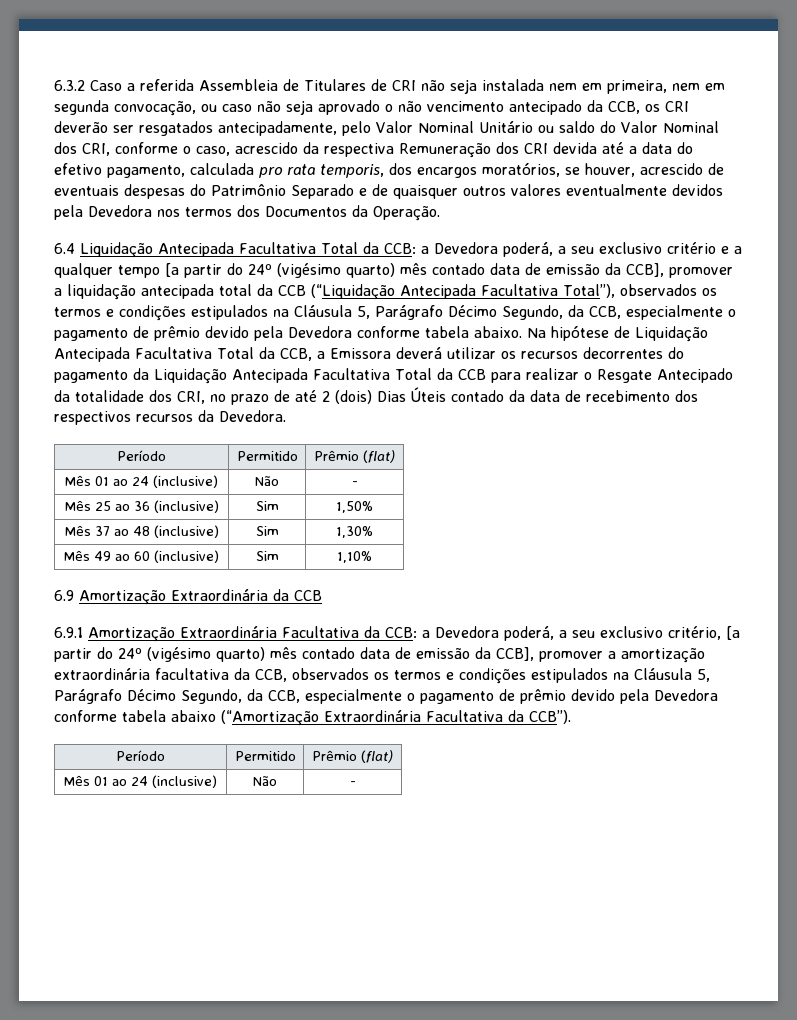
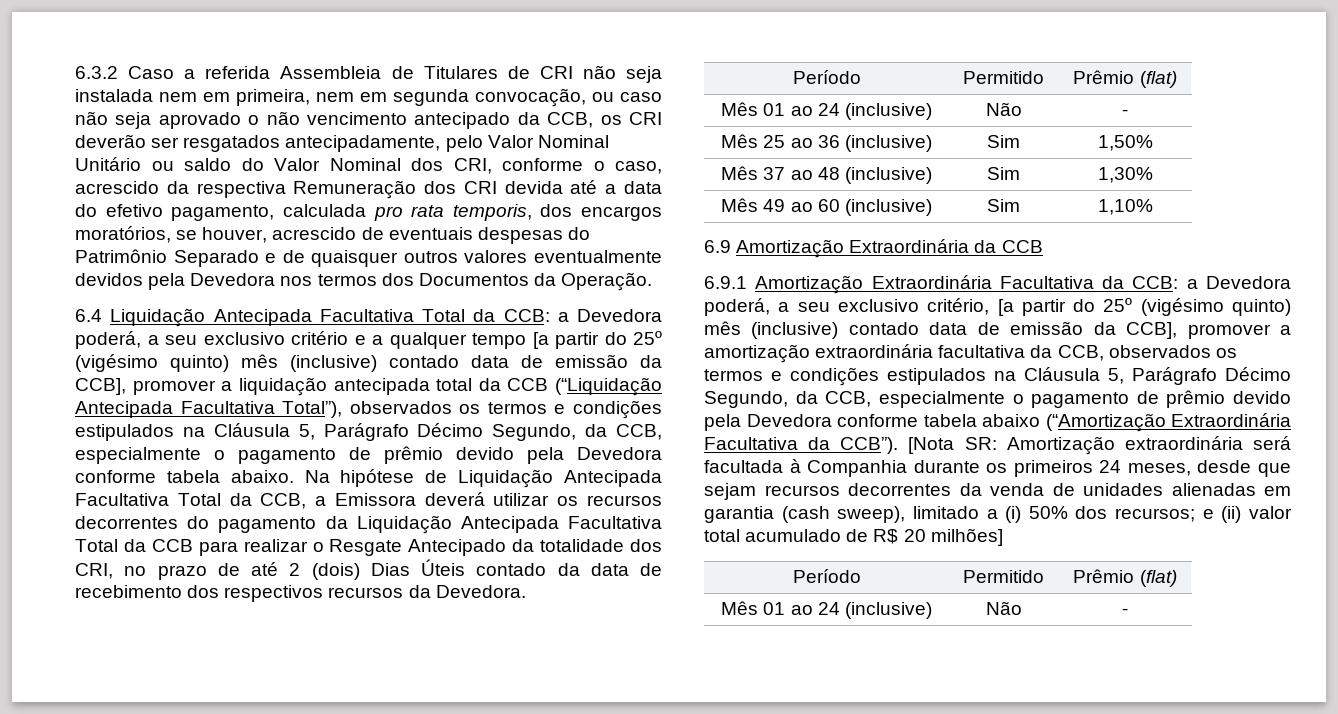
- a Devedora poderá, a seu exclusivo critério e a qualquer tempo [a partir do 24º (vigésimo quarto) mês contado data de emissão da CCB], promover a liquidação antecipada total da CCB (“Liquidação Antecipada Facultativa Total”), observados os termos e condições estipulados na Cláusula 5, Parágrafo Décimo Segundo, da CCB, especialmente o pagamento de prêmio devido pela Devedora conforme tabela abaixo.
+ a Devedora poderá, a seu exclusivo critério e a qualquer tempo [a partir do 25º (vigésimo quinto) mês (inclusive) contado data de emissão da CCB], promover a liquidação antecipada total da CCB (“Liquidação Antecipada Facultativa Total”), observados os termos e condições estipulados na Cláusula 5, Parágrafo Décimo Segundo, da CCB, especialmente o pagamento de prêmio devido pela Devedora conforme tabela abaixo.
- 6.9.1 Amortização Extraordinária Facultativa da CCB: a Devedora poderá, a seu exclusivo critério, [a partir do 24º (vigésimo quarto) mês contado data de emissão da CCB], promover a amortização extraordinária facultativa da CCB, observados os termos e condições estipulados na Cláusula 5, Parágrafo Décimo Segundo, da CCB, especialmente o pagamento de prêmio devido pela Devedora conforme tabela abaixo (“Amortização Extraordinária Facultativa da CCB”).
+ 6.9.1 Amortização Extraordinária Facultativa da CCB: a Devedora poderá, a seu exclusivo critério, [a partir do 25º (vigésimo quinto) mês (inclusive) contado data de emissão da CCB], promover a amortização extraordinária facultativa da CCB, observados os termos e condições estipulados na Cláusula 5, Parágrafo Décimo Segundo, da CCB, especialmente o pagamento de prêmio devido pela Devedora conforme tabela abaixo (“Amortização Extraordinária Facultativa da CCB”). [Nota SR: Amortização extraordinária será facultada à Companhia durante os primeiros 24 meses, desde que sejam recursos decorrentes da venda de unidades alienadas em garantia (cash sweep), limitado a (i) 50% dos recursos; e (ii) valor total acumulado de R$ 20 milhões]

